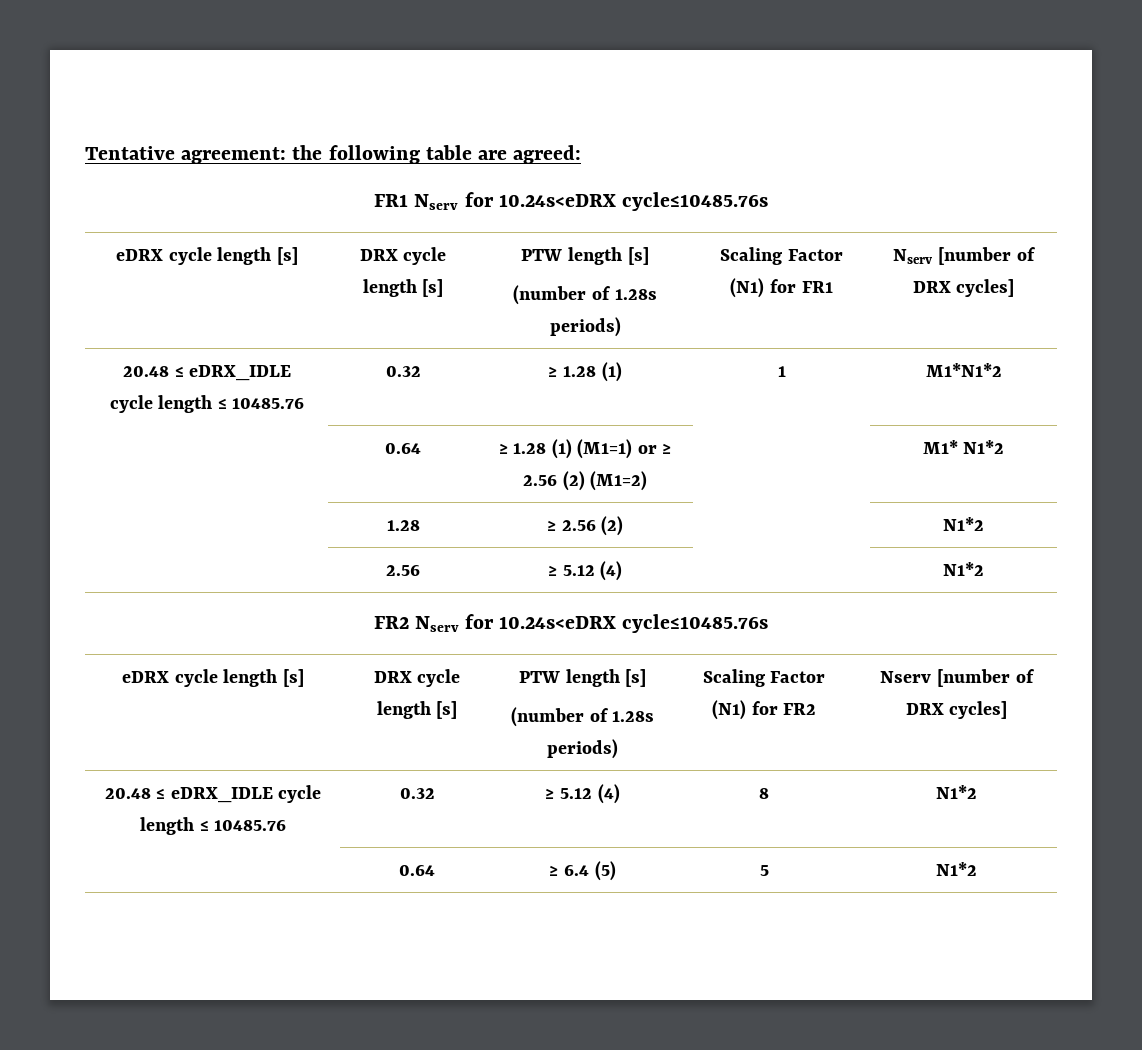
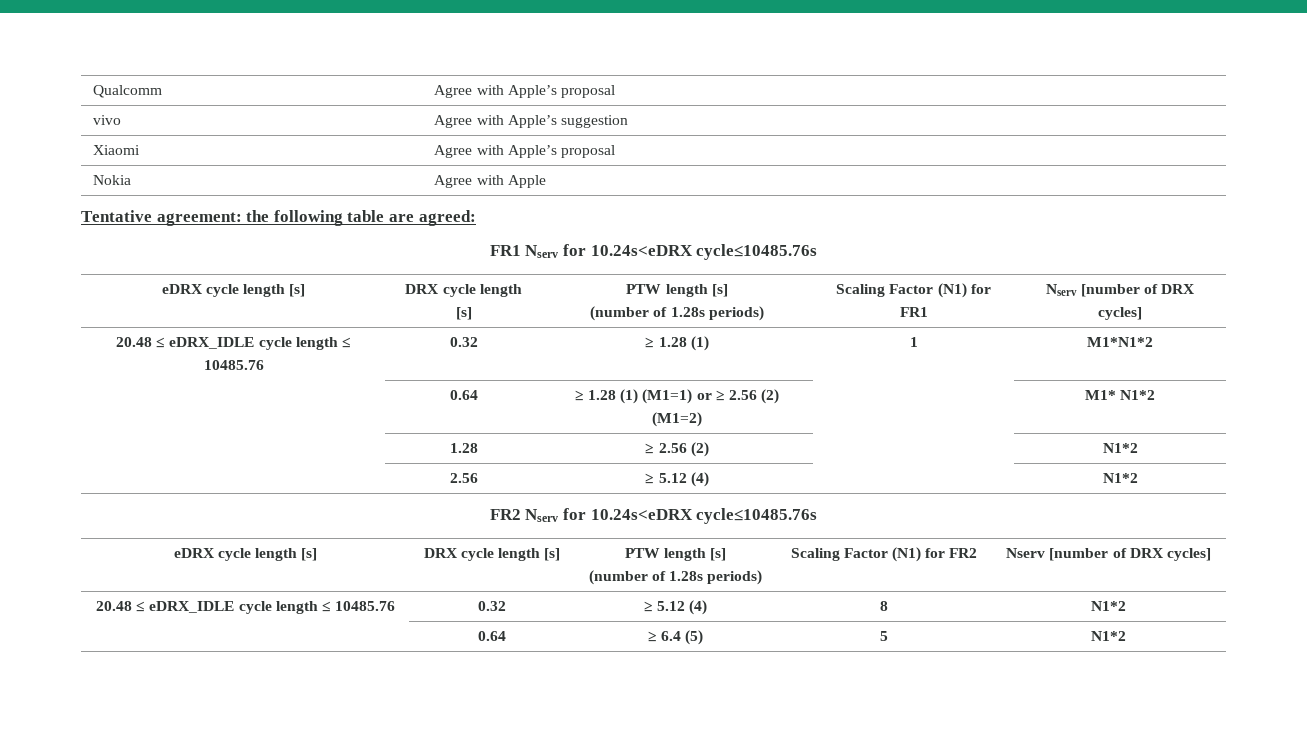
+ Qualcomm | Agree with Apple’s proposal
+ vivo | Agree with Apple’s suggestion
+ Xiaomi | Agree with Apple’s proposal
+ Nokia | Agree with Apple

